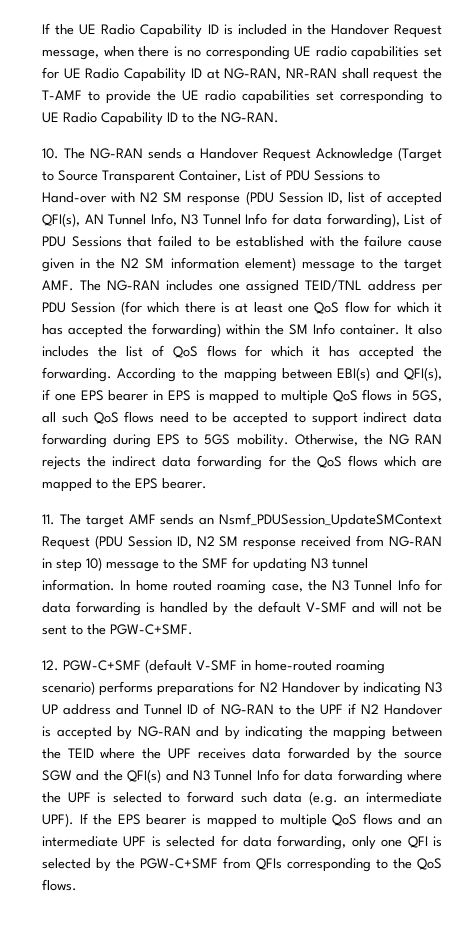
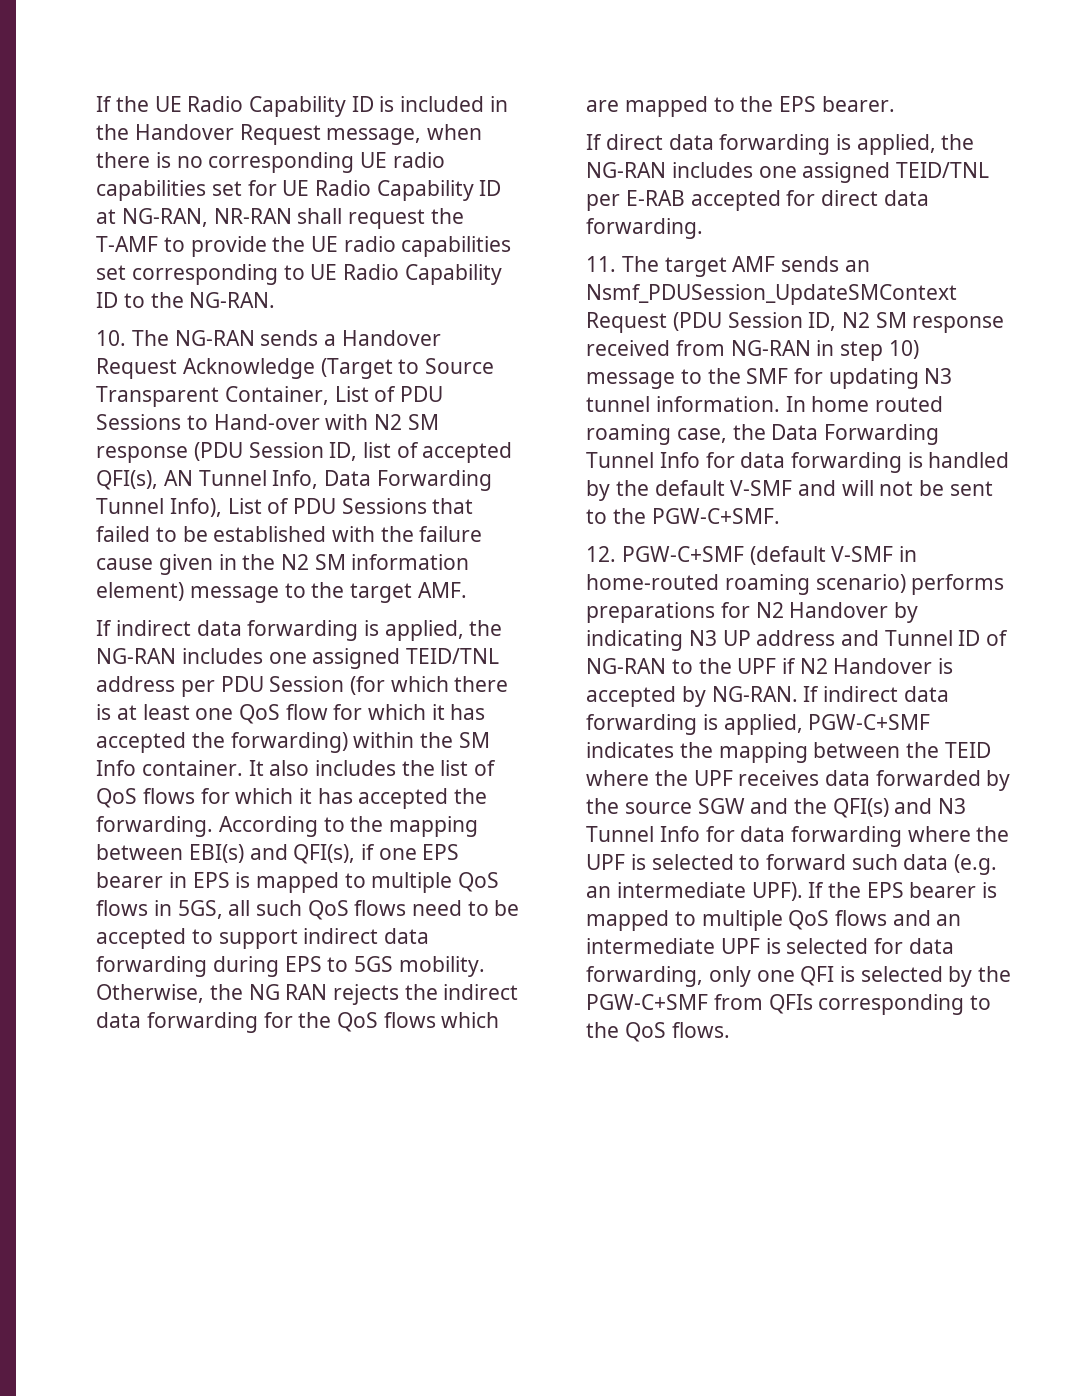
- 10. The NG-RAN sends a Handover Request Acknowledge (Target to Source Transparent Container, List of PDU Sessions to Hand-over with N2 SM response (PDU Session ID, list of accepted QFI(s), AN Tunnel Info, N3 Tunnel Info for data forwarding), List of PDU Sessions that failed to be established with the failure cause given in the N2 SM information element) message to the target AMF. The NG-RAN includes one assigned TEID/TNL address per PDU Session (for which there is at least one QoS flow for which it has accepted the forwarding) within the SM Info container.
+ 10. The NG-RAN sends a Handover Request Acknowledge (Target to Source Transparent Container, List of PDU Sessions to Hand-over with N2 SM response (PDU Session ID, list of accepted QFI(s), AN Tunnel Info, Data Forwarding Tunnel Info), List of PDU Sessions that failed to be established with the failure cause given in the N2 SM information element) message to the target AMF.
+ If indirect data forwarding is applied, the NG-RAN includes one assigned TEID/TNL address per PDU Session (for which there is at least one QoS flow for which it has accepted the forwarding) within the SM Info container.
+ If direct data forwarding is applied, the NG-RAN includes one assigned TEID/TNL per E-RAB accepted for direct data forwarding.
- In home routed roaming case, the N3 Tunnel Info for data forwarding is handled by the default V-SMF and will not be sent to the PGW-C+SMF.
+ In home routed roaming case, the Data Forwarding Tunnel Info for data forwarding is handled by the default V-SMF and will not be sent to the PGW-C+SMF.
- 12. PGW-C+SMF (default V-SMF in home-routed roaming scenario) performs preparations for N2 Handover by indicating N3 UP address and Tunnel ID of NG-RAN to the UPF if N2 Handover is accepted by NG-RAN and by indicating the mapping between the TEID where the UPF receives data forwarded by the source SGW and the QFI(s) and N3 Tunnel Info for data forwarding where the UPF is selected to forward such data (e.g. an intermediate UPF).
+ 12. PGW-C+SMF (default V-SMF in home-routed roaming scenario) performs preparations for N2 Handover by indicating N3 UP address and Tunnel ID of NG-RAN to the UPF if N2 Handover is accepted by NG-RAN. If indirect data forwarding is applied, PGW-C+SMF indicates the mapping between the TEID where the UPF receives data forwarded by the source SGW and the QFI(s) and N3 Tunnel Info for data forwarding where the UPF is selected to forward such data (e.g. an intermediate UPF).

